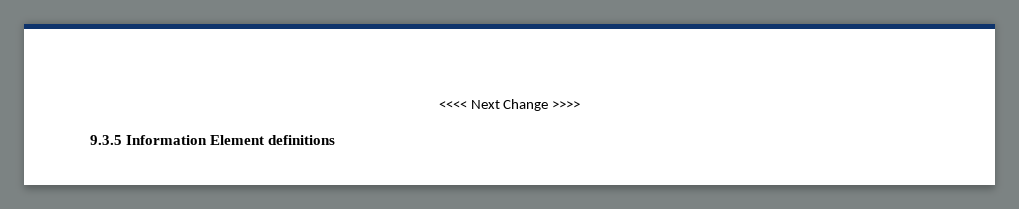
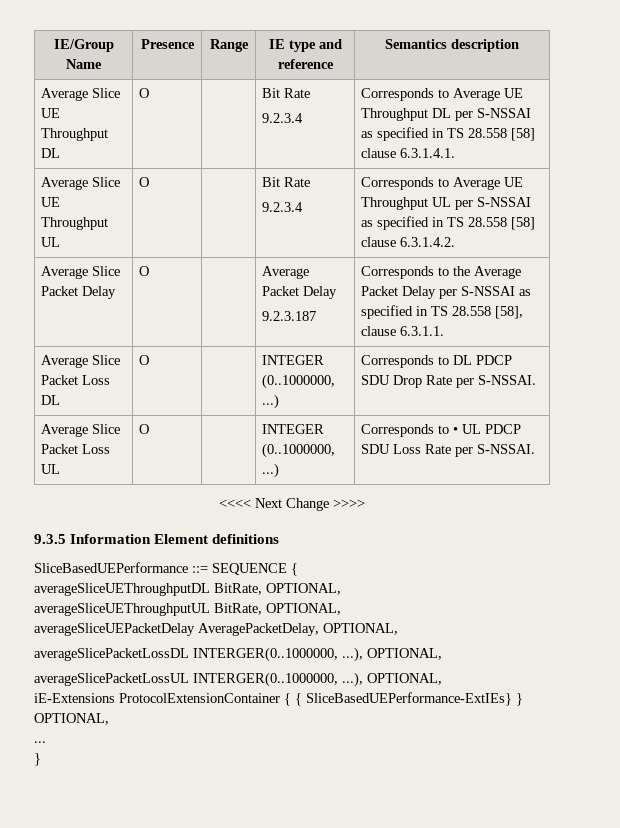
+ IE/Group Name | Presence | Range | IE type and reference | Semantics description
+ Average Slice UE Throughput DL | O | | Bit Rate
+ 9.2.3.4 | Corresponds to Average UE Throughput DL per S-NSSAI as specified in TS 28.558 [58] clause 6.3.1.4.1.
+ Average Slice UE Throughput UL | O | | Bit Rate
+ 9.2.3.4 | Corresponds to Average UE Throughput UL per S-NSSAI as specified in TS 28.558 [58] clause 6.3.1.4.2.
+ Average Slice Packet Delay | O | | Average Packet Delay
+ 9.2.3.187 | Corresponds to the Average Packet Delay per S-NSSAI as specified in TS 28.558 [58], clause 6.3.1.1.
+ Average Slice Packet Loss DL | O | | INTEGER (0..1000000, ...) | Corresponds to DL PDCP SDU Drop Rate per S-NSSAI.
+ Average Slice Packet Loss UL | O | | INTEGER (0..1000000, ...) | Corresponds to • UL PDCP SDU Loss Rate per S-NSSAI.
+ SliceBasedUEPerformance ::= SEQUENCE {
+ averageSliceUEThroughputDL BitRate, OPTIONAL,
+ averageSliceUEThroughputUL BitRate, OPTIONAL,
+ averageSliceUEPacketDelay AveragePacketDelay, OPTIONAL,
+ averageSlicePacketLossDL INTERGER(0..1000000, ...), OPTIONAL,
+ averageSlicePacketLossUL INTERGER(0..1000000, ...), OPTIONAL,
+ iE-Extensions ProtocolExtensionContainer { { SliceBasedUEPerformance-ExtIEs} } OPTIONAL,
+ ...
+ }

